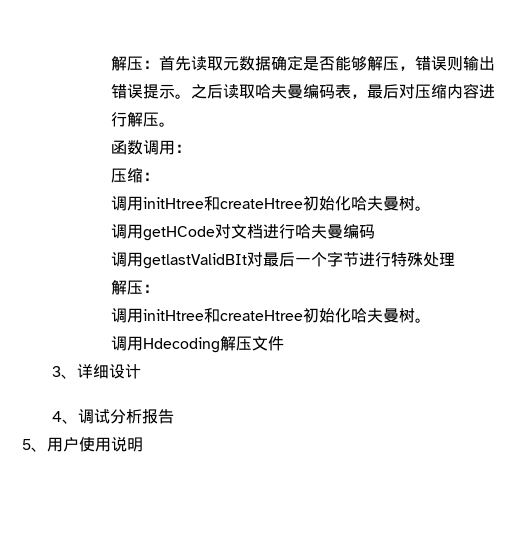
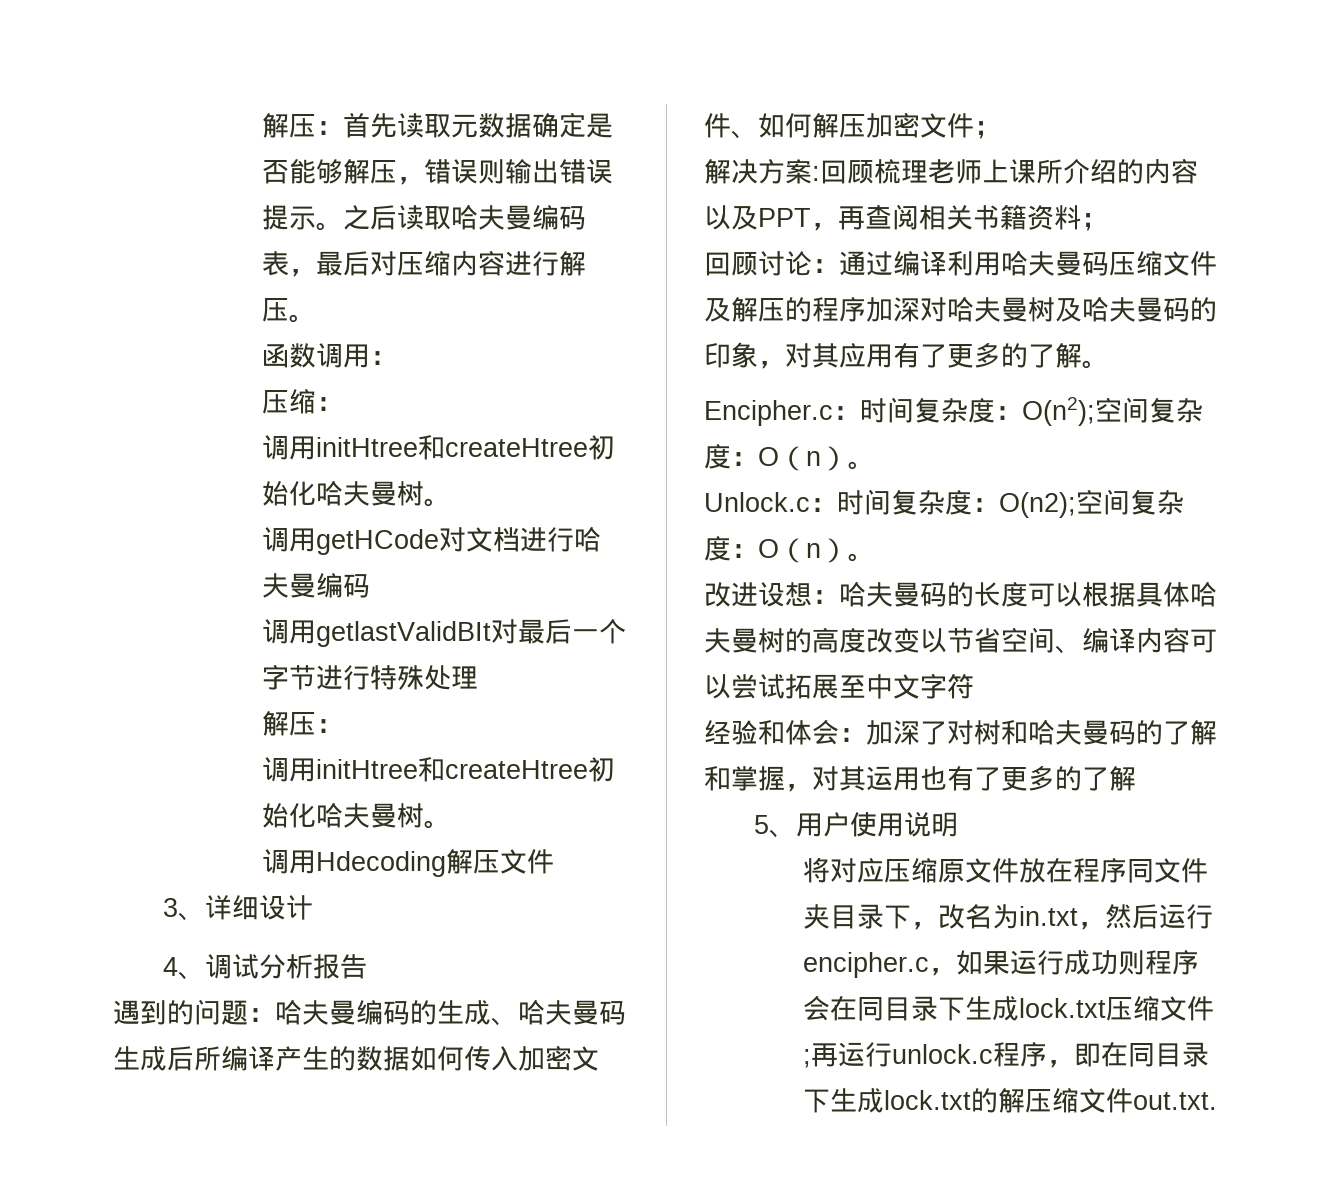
+ 遇到的问题：哈夫曼编码的生成、哈夫曼码生成后所编译产生的数据如何传入加密文件、如何解压加密文件；
+ 解决方案:回顾梳理老师上课所介绍的内容以及PPT，再查阅相关书籍资料；
+ 回顾讨论：通过编译利用哈夫曼码压缩文件及解压的程序加深对哈夫曼树及哈夫曼码的印象，对其应用有了更多的了解。
+ Encipher.c：时间复杂度：O(n2);空间复杂度：O（n）。
+ Unlock.c：时间复杂度：O(n2);空间复杂度：O（n）。
+ 改进设想：哈夫曼码的长度可以根据具体哈夫曼树的高度改变以节省空间、编译内容可以尝试拓展至中文字符
+ 经验和体会：加深了对树和哈夫曼码的了解和掌握，对其运用也有了更多的了解
  5、用户使用说明
+ 将对应压缩原文件放在程序同文件夹目录下，改名为in.txt，然后运行encipher.c，如果运行成功则程序会在同目录下生成lock.txt压缩文件;再运行unlock.c程序，即在同目录下生成lock.txt的解压缩文件out.txt.

